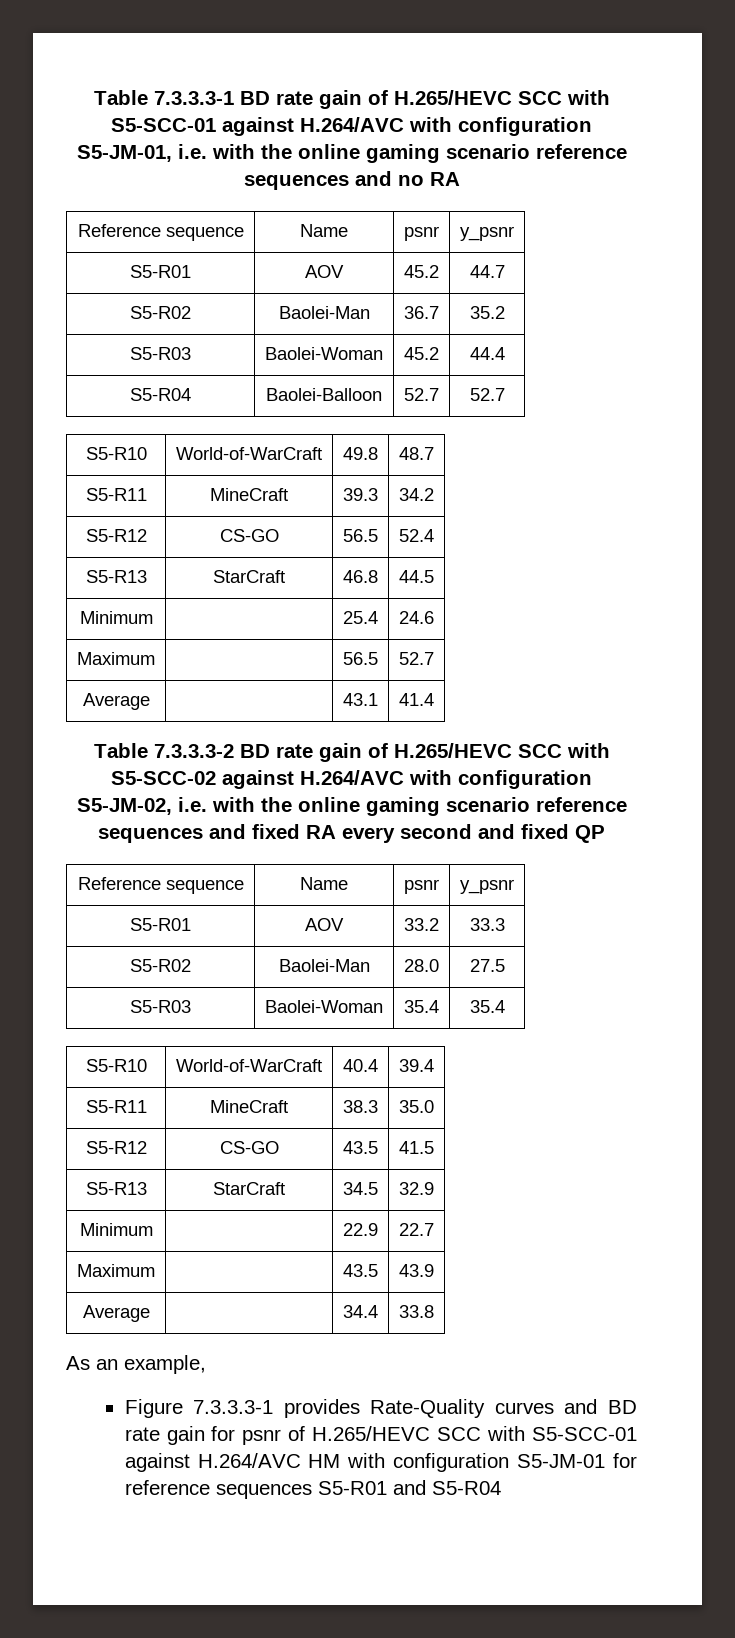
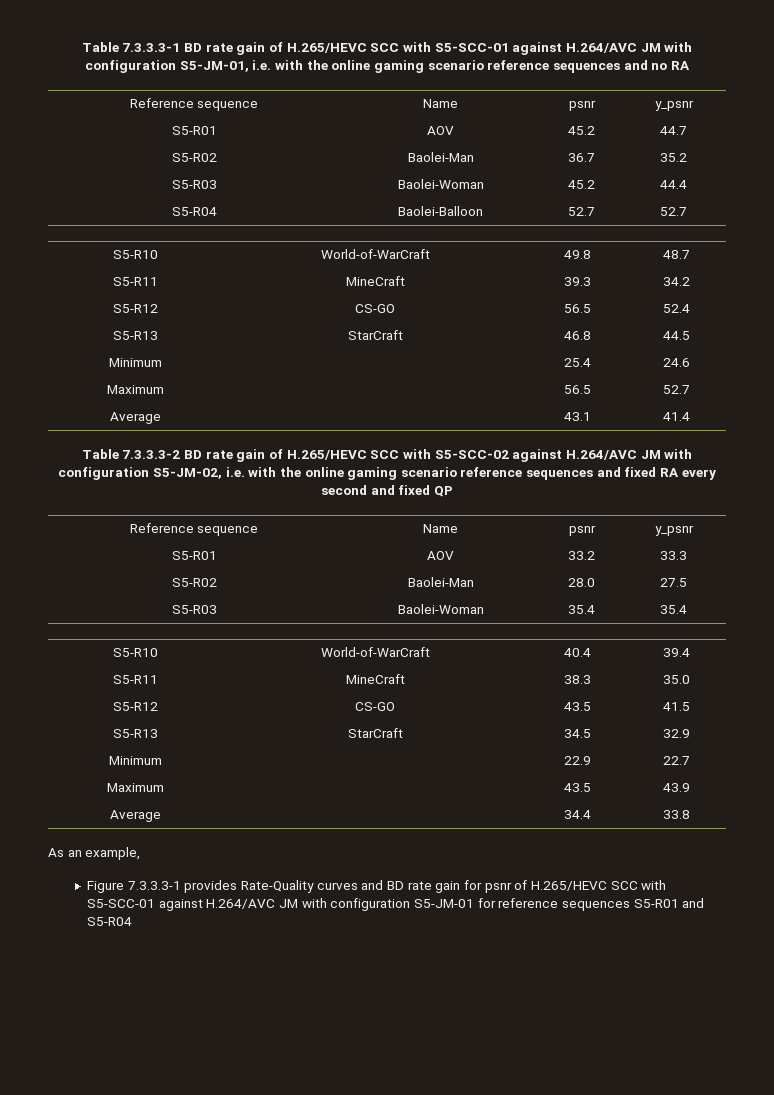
- Table 7.3.3.3-1 BD rate gain of H.265/HEVC SCC with S5-SCC-01 against H.264/AVC with configuration S5-JM-01, i.e. with the online gaming scenario reference sequences and no RA
+ Table 7.3.3.3-1 BD rate gain of H.265/HEVC SCC with S5-SCC-01 against H.264/AVC JM with configuration S5-JM-01, i.e. with the online gaming scenario reference sequences and no RA
- Table 7.3.3.3-2 BD rate gain of H.265/HEVC SCC with S5-SCC-02 against H.264/AVC with configuration S5-JM-02, i.e. with the online gaming scenario reference sequences and fixed RA every second and fixed QP
+ Table 7.3.3.3-2 BD rate gain of H.265/HEVC SCC with S5-SCC-02 against H.264/AVC JM with configuration S5-JM-02, i.e. with the online gaming scenario reference sequences and fixed RA every second and fixed QP
- Figure 7.3.3.3-1 provides Rate-Quality curves and BD rate gain for psnr of H.265/HEVC SCC with S5-SCC-01 against H.264/AVC HM with configuration S5-JM-01 for reference sequences S5-R01 and S5-R04
+ Figure 7.3.3.3-1 provides Rate-Quality curves and BD rate gain for psnr of H.265/HEVC SCC with S5-SCC-01 against H.264/AVC JM with configuration S5-JM-01 for reference sequences S5-R01 and S5-R04

